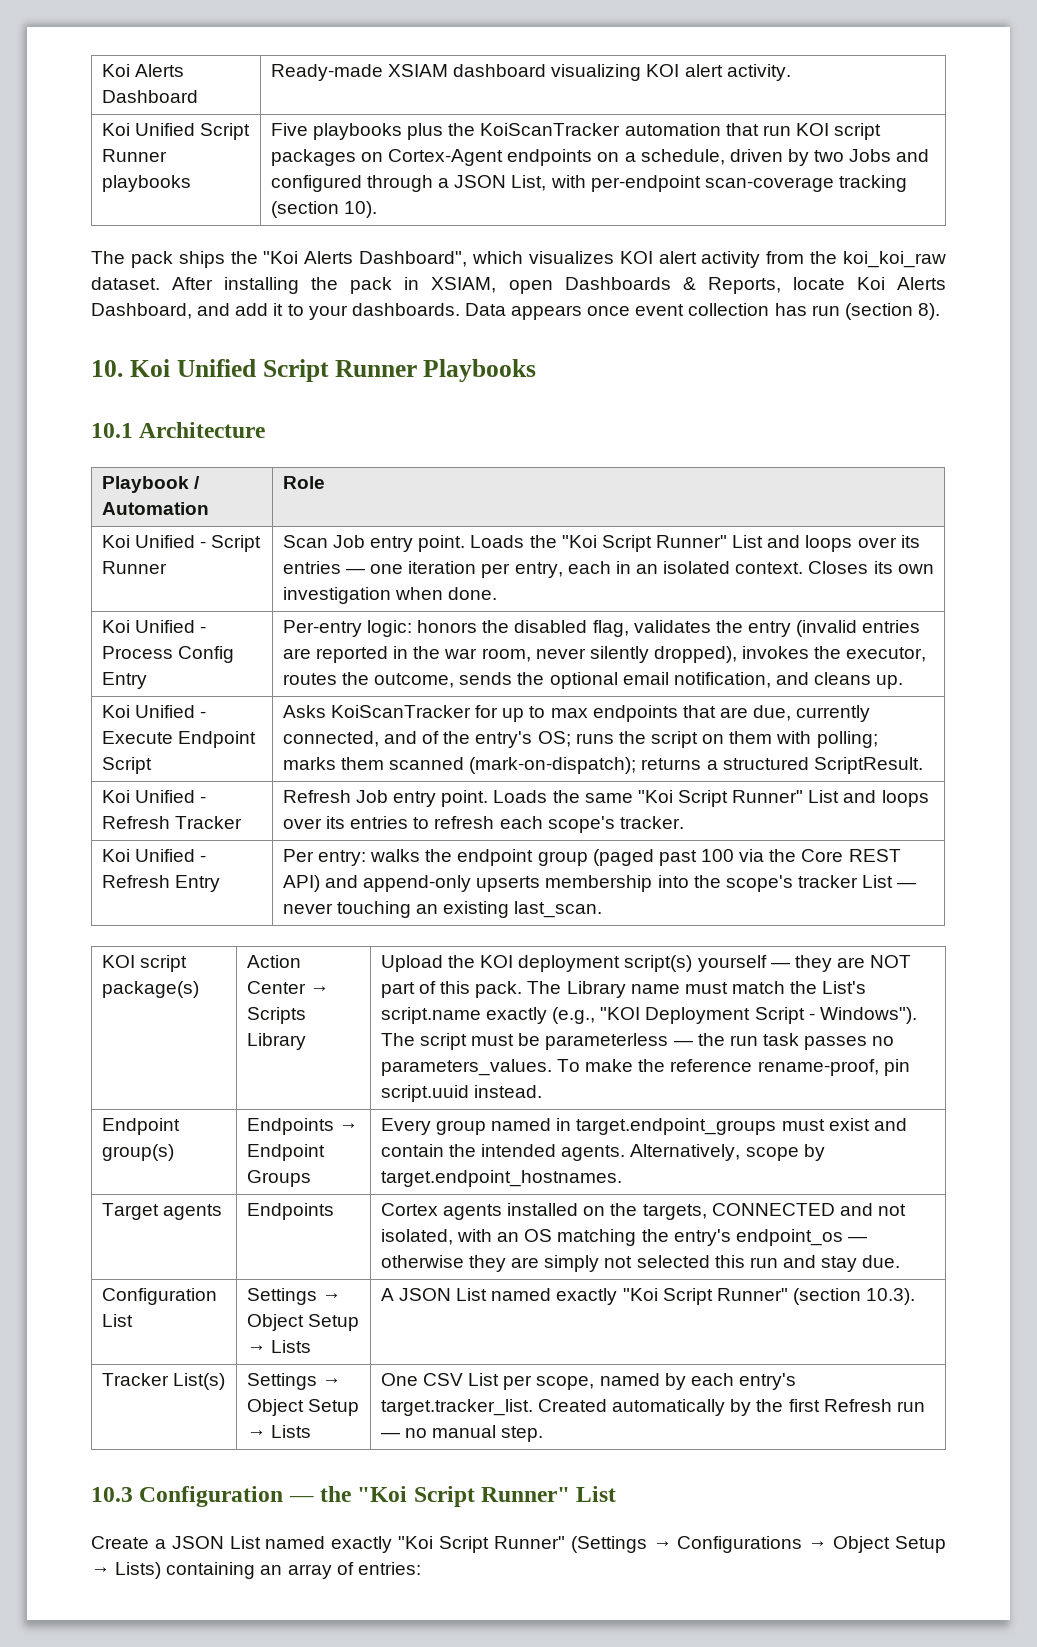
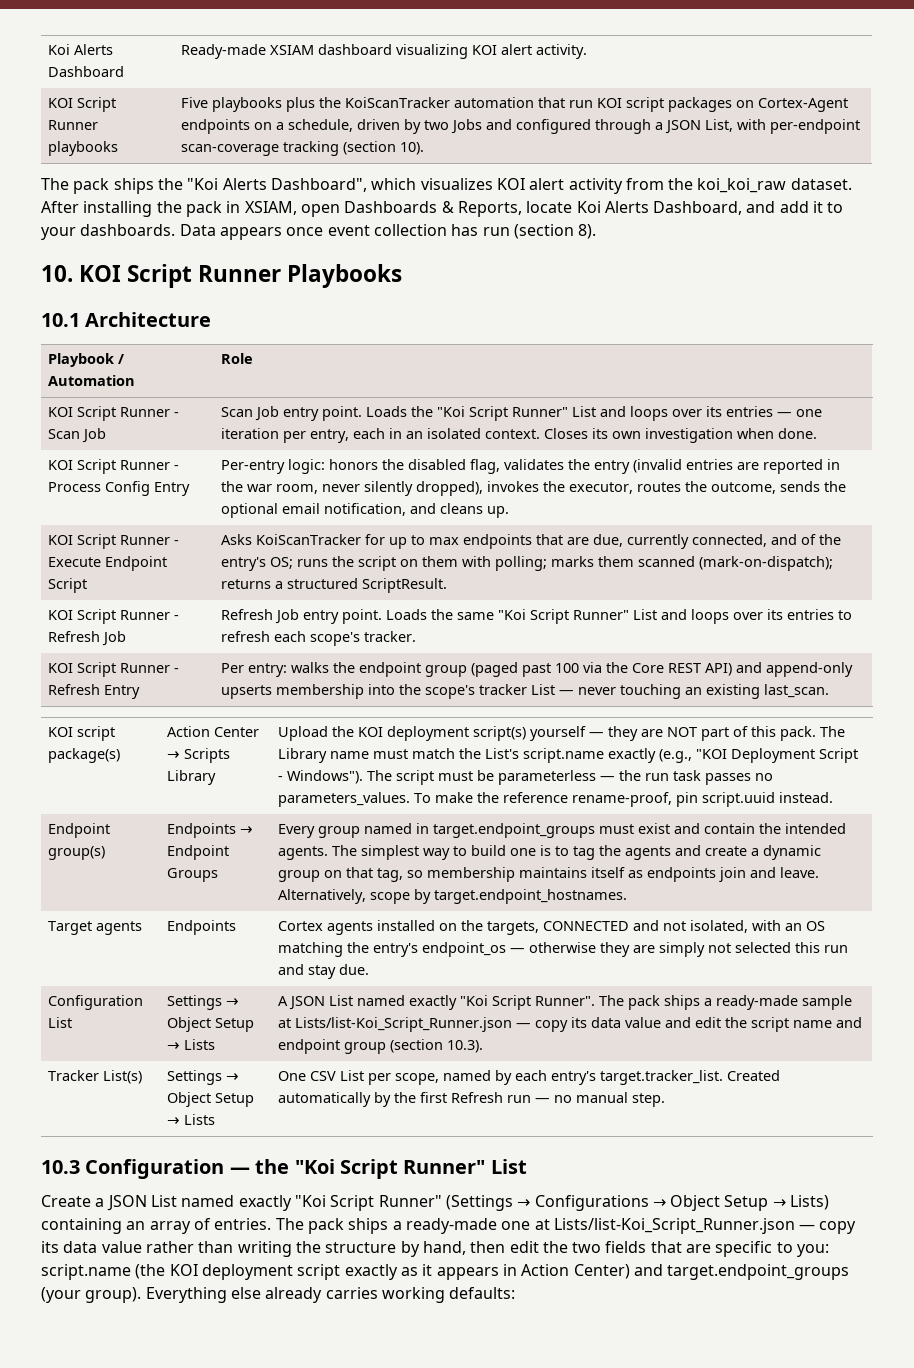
- Koi Unified Script Runner playbooks | Five playbooks plus the KoiScanTracker automation that run KOI script packages on Cortex-Agent endpoints on a schedule, driven by two Jobs and configured through a JSON List, with per-endpoint scan-coverage tracking (section 10).
+ KOI Script Runner playbooks | Five playbooks plus the KoiScanTracker automation that run KOI script packages on Cortex-Agent endpoints on a schedule, driven by two Jobs and configured through a JSON List, with per-endpoint scan-coverage tracking (section 10).
- 10. Koi Unified Script Runner Playbooks
+ 10. KOI Script Runner Playbooks
- Koi Unified - Script Runner | Scan Job entry point. Loads the "Koi Script Runner" List and loops over its entries — one iteration per entry, each in an isolated context. Closes its own investigation when done.
+ KOI Script Runner - Scan Job | Scan Job entry point. Loads the "Koi Script Runner" List and loops over its entries — one iteration per entry, each in an isolated context. Closes its own investigation when done.
- Koi Unified - Process Config Entry
+ KOI Script Runner - Process Config Entry
- Koi Unified - Execute Endpoint Script | Asks KoiScanTracker for up to max endpoints that are due, currently connected, and of the entry's OS; runs the script on them with polling; marks them scanned (mark-on-dispatch); returns a structured ScriptResult.
+ KOI Script Runner - Execute Endpoint Script | Asks KoiScanTracker for up to max endpoints that are due, currently connected, and of the entry's OS; runs the script on them with polling; marks them scanned (mark-on-dispatch); returns a structured ScriptResult.
- Koi Unified - Refresh Tracker | Refresh Job entry point. Loads the same "Koi Script Runner" List and loops over its entries to refresh each scope's tracker.
+ KOI Script Runner - Refresh Job | Refresh Job entry point. Loads the same "Koi Script Runner" List and loops over its entries to refresh each scope's tracker.
- Koi Unified - Refresh Entry | Per entry: walks the endpoint group (paged past 100 via the Core REST API) and append-only upserts membership into the scope's tracker List — never touching an existing last_scan.
+ KOI Script Runner - Refresh Entry | Per entry: walks the endpoint group (paged past 100 via the Core REST API) and append-only upserts membership into the scope's tracker List — never touching an existing last_scan.
+ The simplest way to build one is to tag the agents and create a dynamic group on that tag, so membership maintains itself as endpoints join and leave.
- Configuration List | Settings → Object Setup → Lists | A JSON List named exactly "Koi Script Runner" (section 10.3).
+ Configuration List | Settings → Object Setup → Lists | A JSON List named exactly "Koi Script Runner". The pack ships a ready-made sample at Lists/list-Koi_Script_Runner.json — copy its data value and edit the script name and endpoint group (section 10.3).
- Create a JSON List named exactly "Koi Script Runner" (Settings → Configurations → Object Setup → Lists) containing an array of entries:
+ Create a JSON List named exactly "Koi Script Runner" (Settings → Configurations → Object Setup → Lists) containing an array of entries. The pack ships a ready-made one at Lists/list-Koi_Script_Runner.json — copy its data value rather than writing the structure by hand, then edit the two fields that are specific to you: script.name (the KOI deployment script exactly as it appears in Action Center) and target.endpoint_groups (your group). Everything else already carries working defaults:

